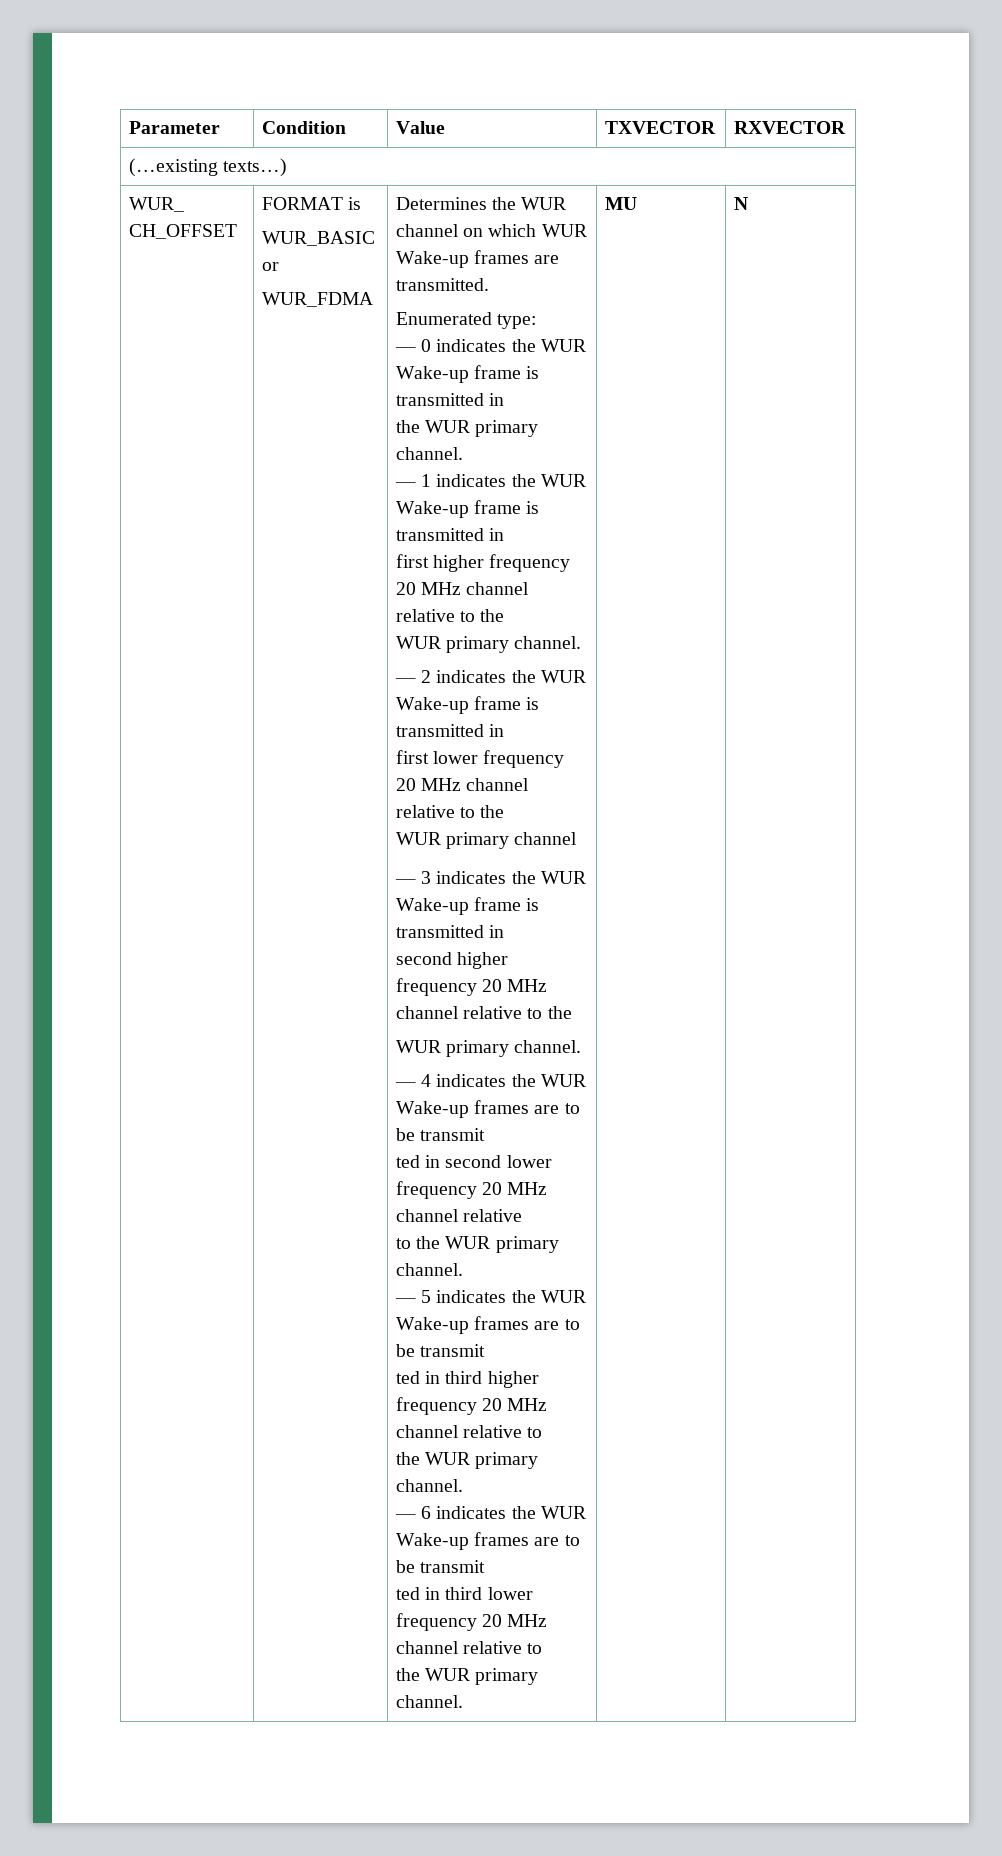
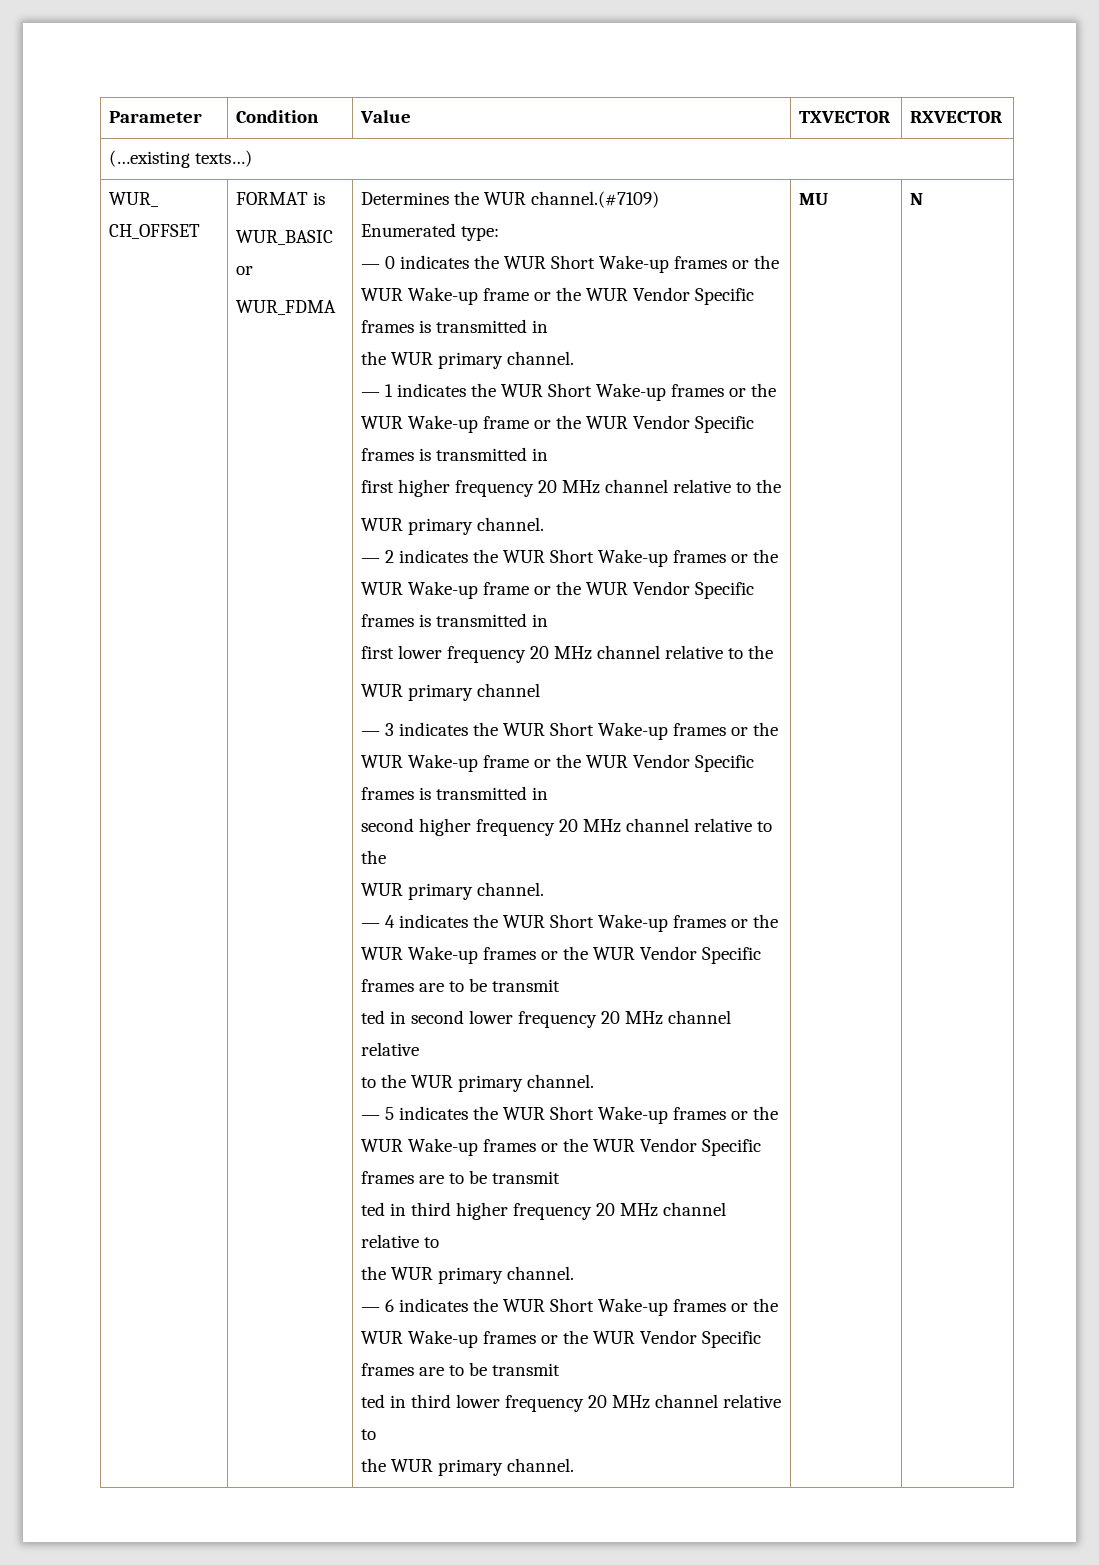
- Determines the WUR channel on which WUR Wake-up frames are transmitted.
+ Determines the WUR channel.(#7109)
- — 0 indicates the WUR Wake-up frame is transmitted in
+ — 0 indicates the WUR Short Wake-up frames or the WUR Wake-up frame or the WUR Vendor Specific frames is transmitted in
- — 1 indicates the WUR Wake-up frame is transmitted in
+ — 1 indicates the WUR Short Wake-up frames or the WUR Wake-up frame or the WUR Vendor Specific frames is transmitted in
- — 2 indicates the WUR Wake-up frame is transmitted in
+ — 2 indicates the WUR Short Wake-up frames or the WUR Wake-up frame or the WUR Vendor Specific frames is transmitted in
- — 3 indicates the WUR Wake-up frame is transmitted in
+ — 3 indicates the WUR Short Wake-up frames or the WUR Wake-up frame or the WUR Vendor Specific frames is transmitted in
- — 4 indicates the WUR Wake-up frames are to be transmit
+ — 4 indicates the WUR Short Wake-up frames or the WUR Wake-up frames or the WUR Vendor Specific frames are to be transmit
- — 5 indicates the WUR Wake-up frames are to be transmit
+ — 5 indicates the WUR Short Wake-up frames or the WUR Wake-up frames or the WUR Vendor Specific frames are to be transmit
- — 6 indicates the WUR Wake-up frames are to be transmit
+ — 6 indicates the WUR Short Wake-up frames or the WUR Wake-up frames or the WUR Vendor Specific frames are to be transmit

